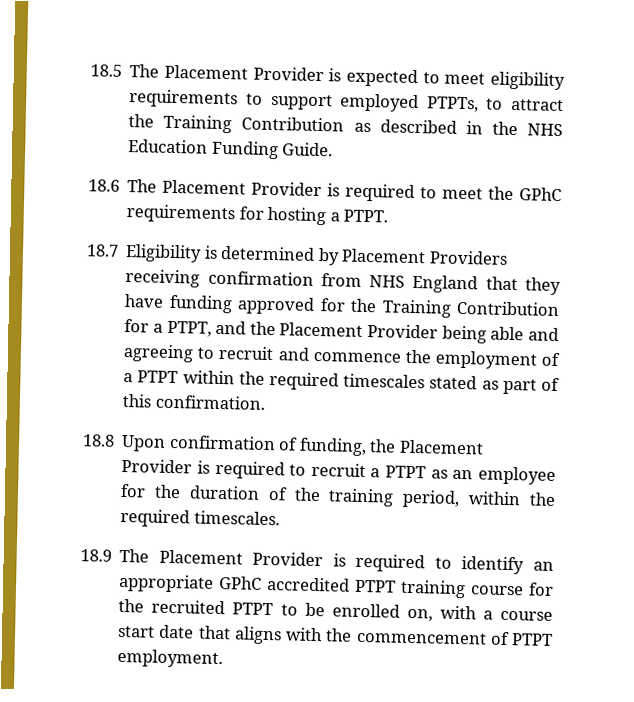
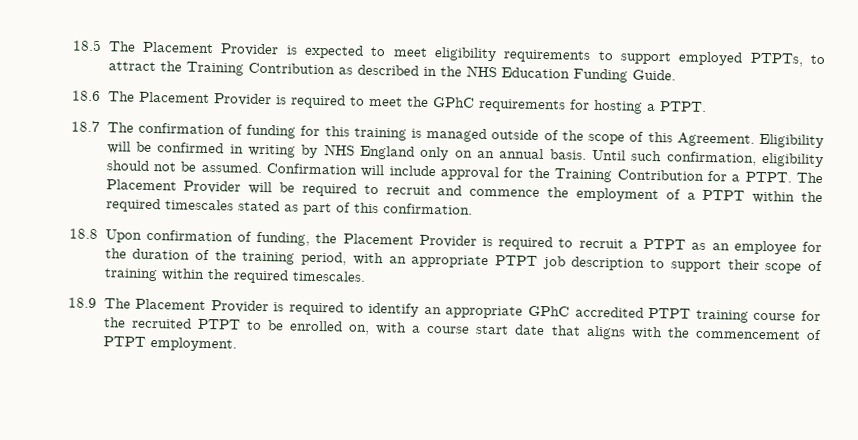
- 18.7 Eligibility is determined by Placement Providers receiving confirmation from NHS England that they have funding approved for the Training Contribution for a PTPT, and the Placement Provider being able and agreeing to recruit and commence the employment of a PTPT within the required timescales stated as part of this confirmation.
+ 18.7 The confirmation of funding for this training is managed outside of the scope of this Agreement. Eligibility will be confirmed in writing by NHS England only on an annual basis. Until such confirmation, eligibility should not be assumed. Confirmation will include approval for the Training Contribution for a PTPT. The Placement Provider will be required to recruit and commence the employment of a PTPT within the required timescales stated as part of this confirmation.
- 18.8 Upon confirmation of funding, the Placement Provider is required to recruit a PTPT as an employee for the duration of the training period, within the required timescales.
+ 18.8 Upon confirmation of funding, the Placement Provider is required to recruit a PTPT as an employee for the duration of the training period, with an appropriate PTPT job description to support their scope of training within the required timescales.

